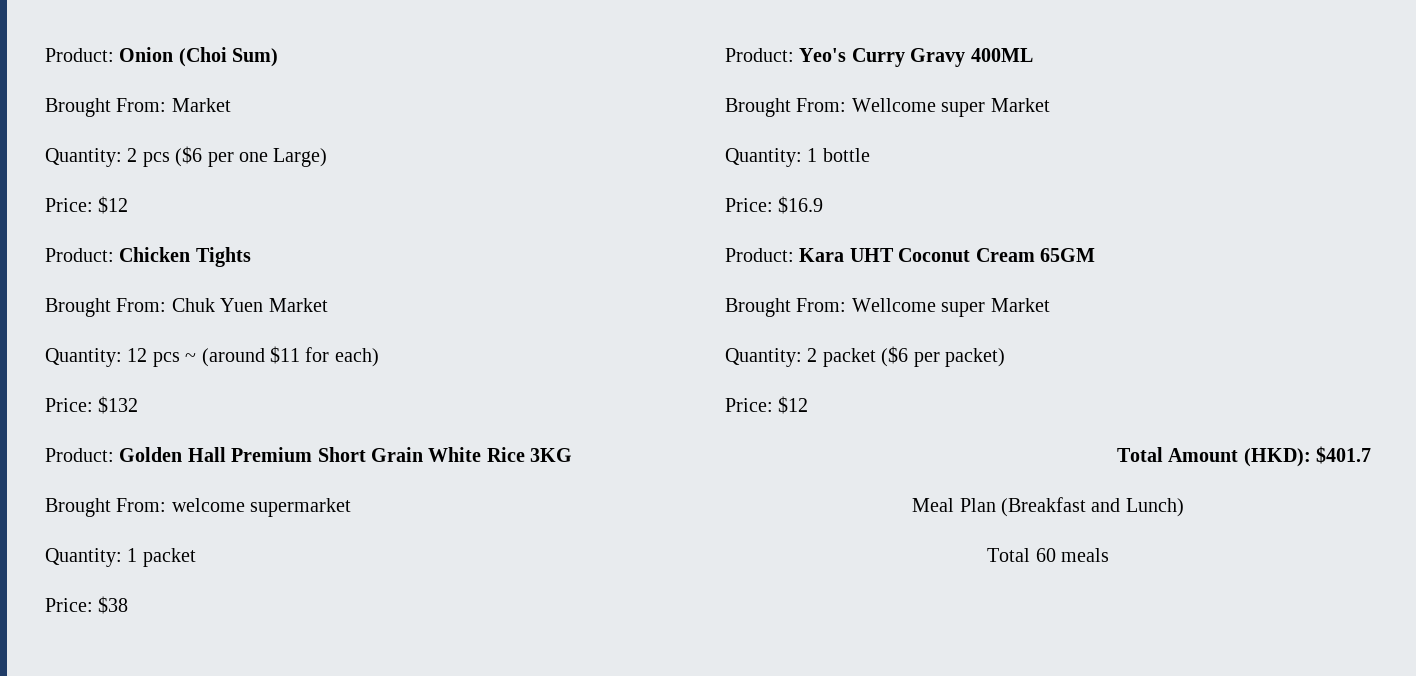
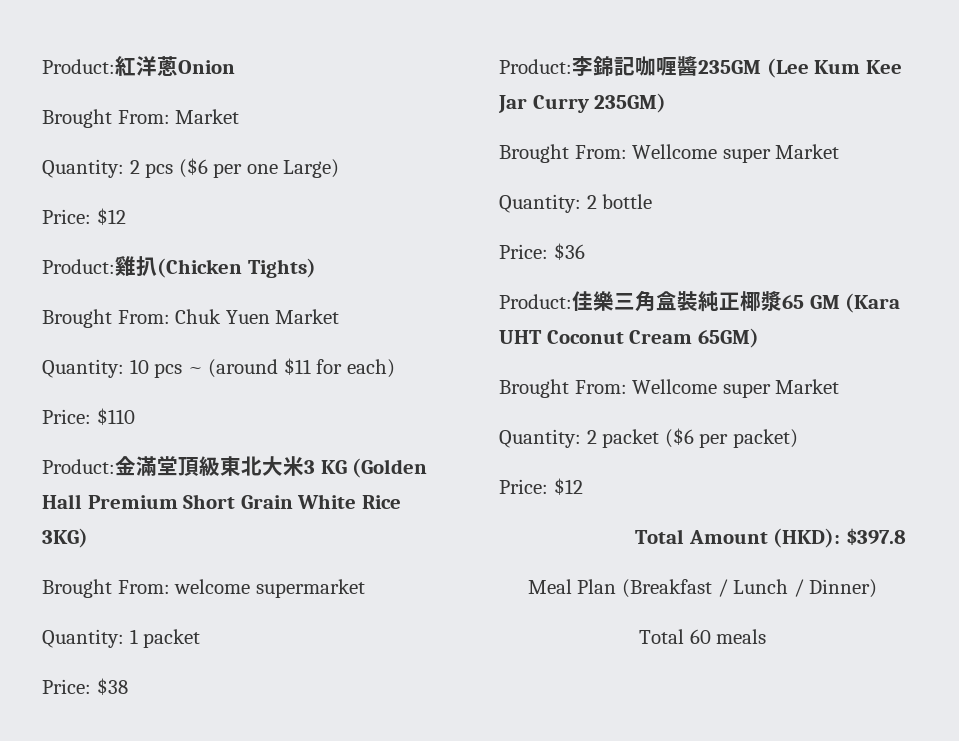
- Product: Onion (Choi Sum)
+ Product:紅洋蔥Onion
- Product: Chicken Tights
+ Product:雞扒(Chicken Tights)
- Quantity: 12 pcs ~ (around $11 for each)
+ Quantity: 10 pcs ~ (around $11 for each)
- Price: $132
- Product: Golden Hall Premium Short Grain White Rice 3KG
+ Price: $110
+ Product:金滿堂頂級東北大米3 KG (Golden Hall Premium Short Grain White Rice 3KG)
- Product: Yeo's Curry Gravy 400ML
+ Product:李錦記咖喱醬235GM (Lee Kum Kee Jar Curry 235GM)
  Brought From: Wellcome super Market
- Quantity: 1 bottle
+ Quantity: 2 bottle
- Price: $16.9
- Product: Kara UHT Coconut Cream 65GM
+ Price: $36
+ Product:佳樂三角盒裝純正椰漿65 GM (Kara UHT Coconut Cream 65GM)
- Total Amount (HKD): $401.7
+ Total Amount (HKD): $397.8
- Meal Plan (Breakfast and Lunch)
+ Meal Plan (Breakfast / Lunch / Dinner)

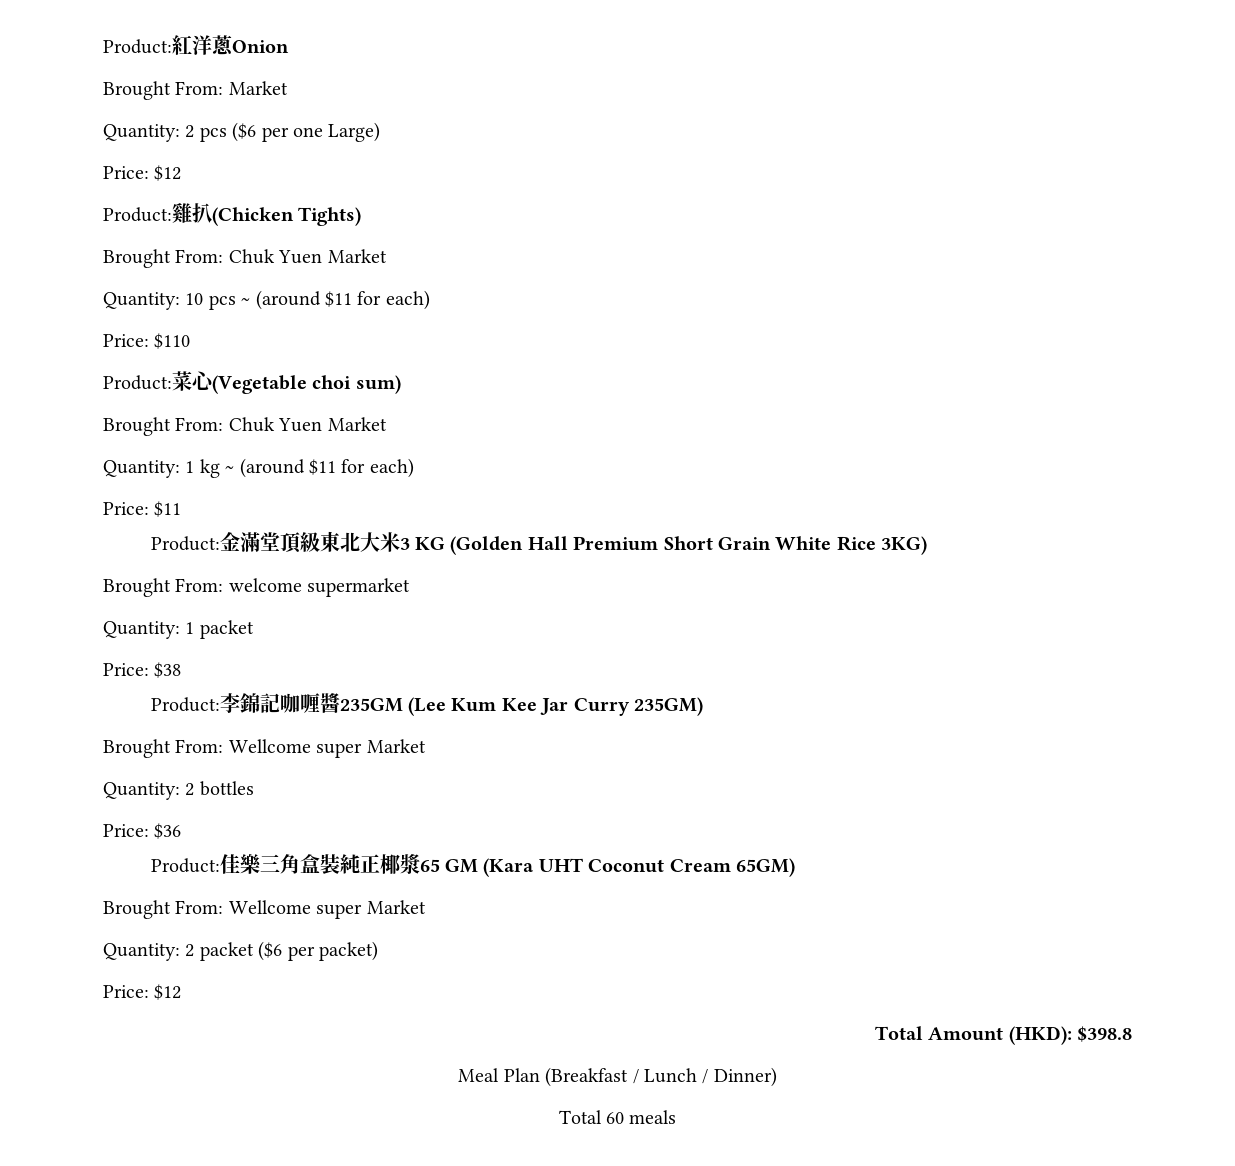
+ Product:菜心(Vegetable choi sum)
+ Brought From: Chuk Yuen Market
+ Quantity: 1 kg ~ (around $11 for each)
+ Price: $11
- Quantity: 2 bottle
+ Quantity: 2 bottles
- Total Amount (HKD): $397.8
+ Total Amount (HKD): $398.8

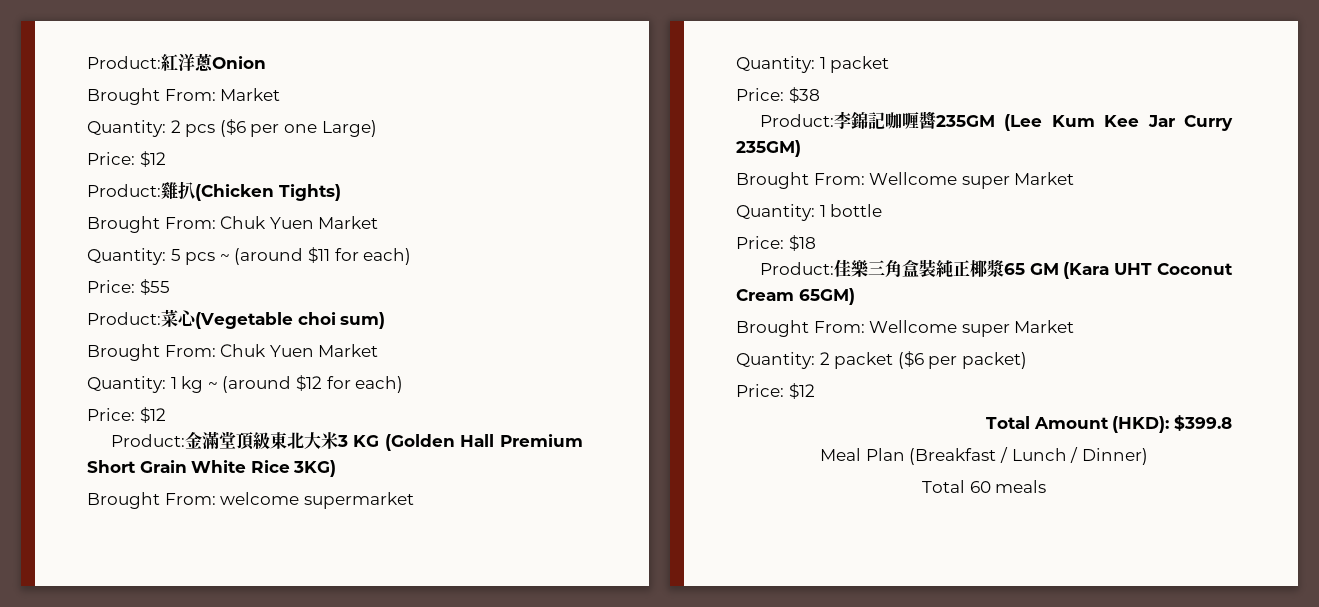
- Quantity: 10 pcs ~ (around $11 for each)
+ Quantity: 5 pcs ~ (around $11 for each)
- Price: $110
+ Price: $55
- Quantity: 1 kg ~ (around $11 for each)
- Price: $11
+ Quantity: 1 kg ~ (around $12 for each)
+ Price: $12
- Quantity: 2 bottles
- Price: $36
+ Quantity: 1 bottle
+ Price: $18
- Total Amount (HKD): $398.8
+ Total Amount (HKD): $399.8

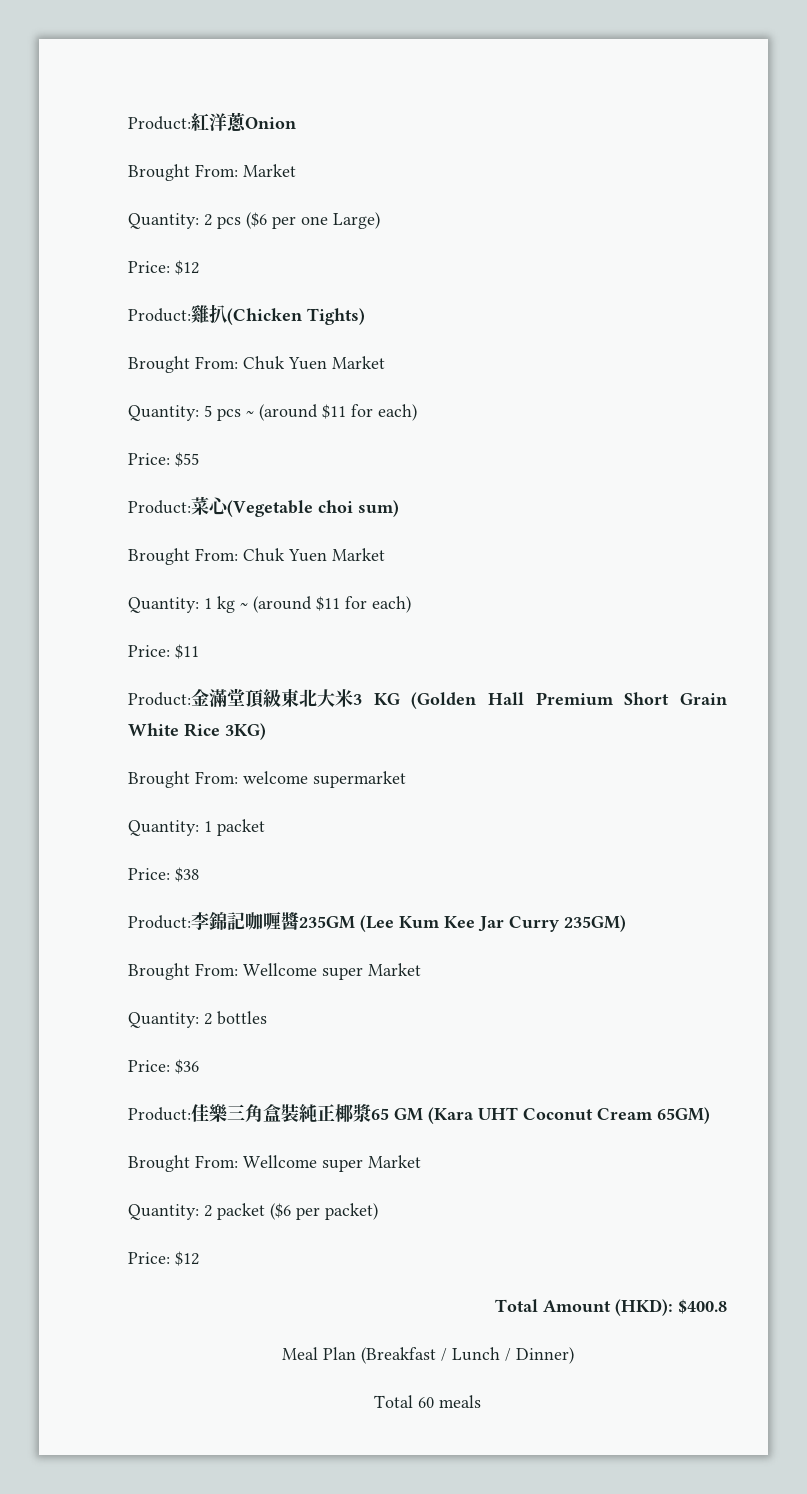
- Quantity: 1 kg ~ (around $12 for each)
- Price: $12
+ Quantity: 1 kg ~ (around $11 for each)
+ Price: $11
- Quantity: 1 bottle
- Price: $18
+ Quantity: 2 bottles
+ Price: $36
- Total Amount (HKD): $399.8
+ Total Amount (HKD): $400.8

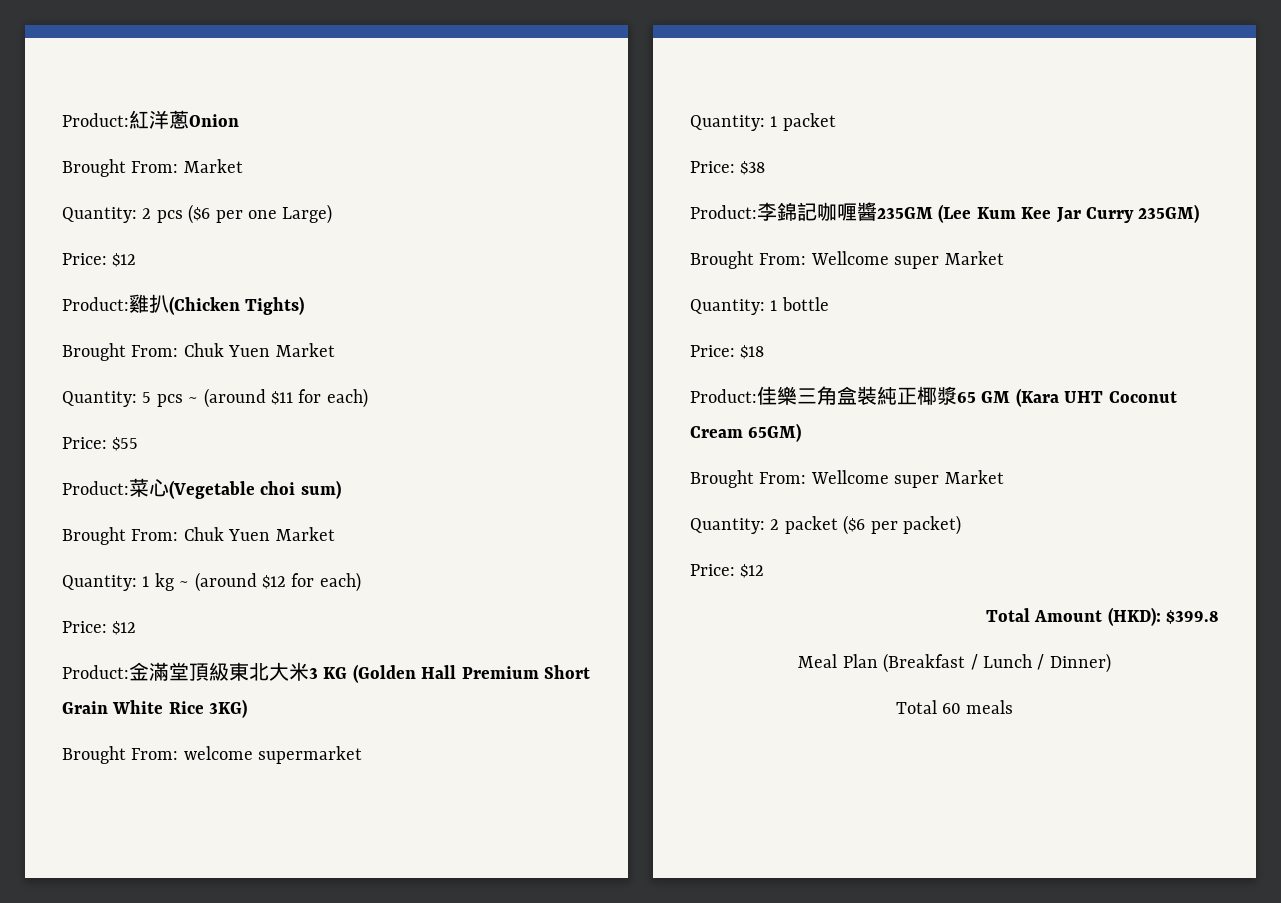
- Quantity: 1 kg ~ (around $11 for each)
- Price: $11
+ Quantity: 1 kg ~ (around $12 for each)
+ Price: $12
- Quantity: 2 bottles
- Price: $36
+ Quantity: 1 bottle
+ Price: $18
- Total Amount (HKD): $400.8
+ Total Amount (HKD): $399.8

